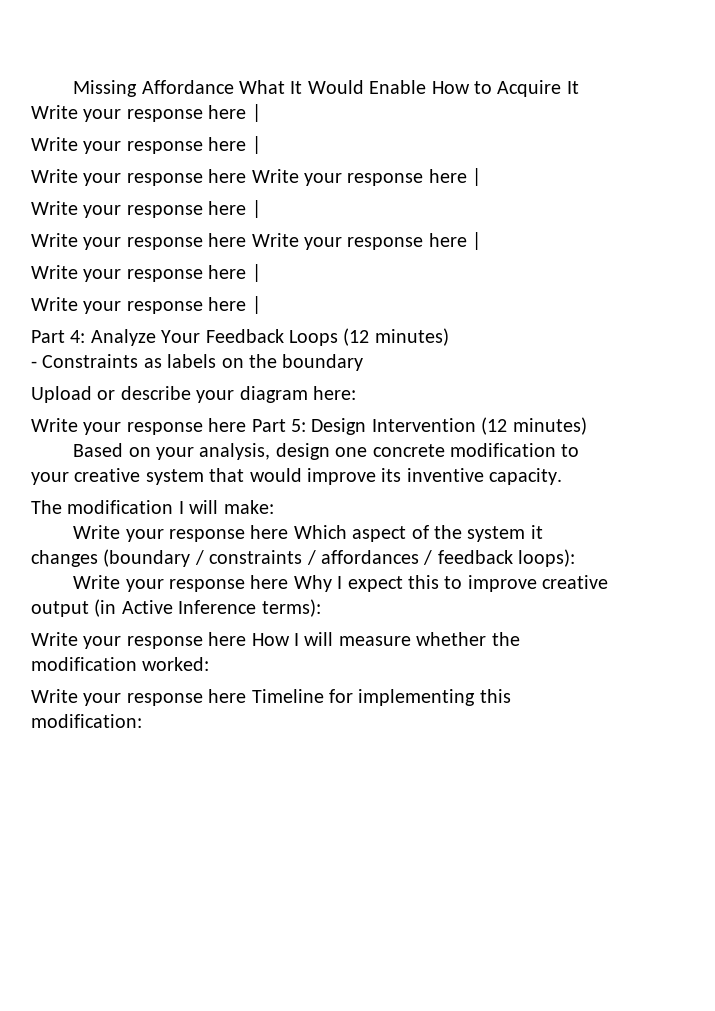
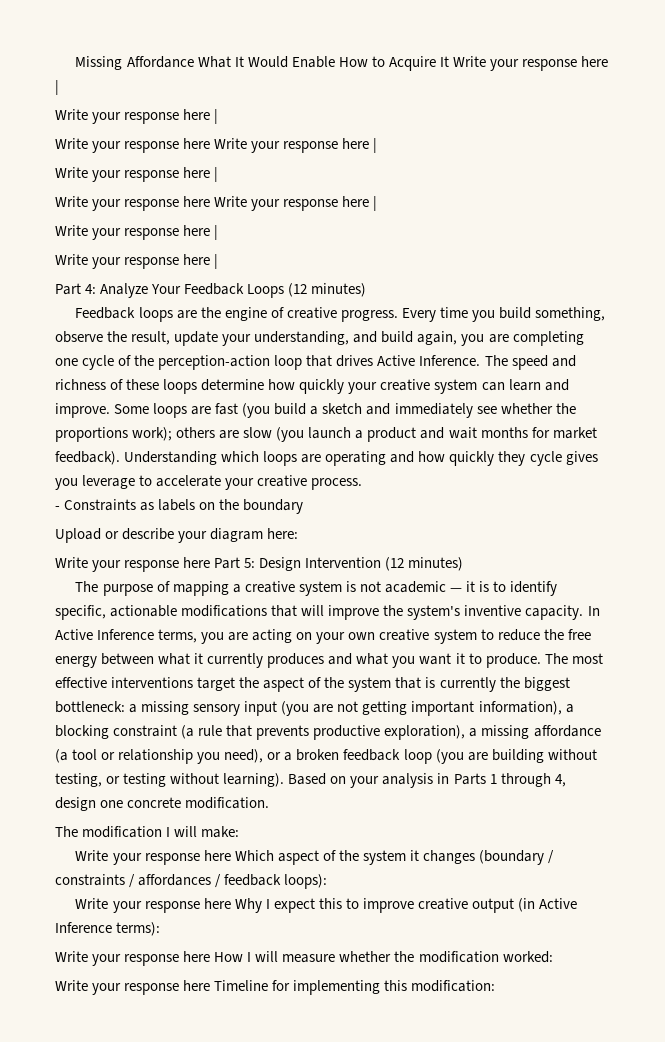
+ Feedback loops are the engine of creative progress. Every time you build something, observe the result, update your understanding, and build again, you are completing one cycle of the perception-action loop that drives Active Inference. The speed and richness of these loops determine how quickly your creative system can learn and improve. Some loops are fast (you build a sketch and immediately see whether the proportions work); others are slow (you launch a product and wait months for market feedback). Understanding which loops are operating and how quickly they cycle gives you leverage to accelerate your creative process.
- Based on your analysis, design one concrete modification to your creative system that would improve its inventive capacity.
+ The purpose of mapping a creative system is not academic — it is to identify specific, actionable modifications that will improve the system's inventive capacity. In Active Inference terms, you are acting on your own creative system to reduce the free energy between what it currently produces and what you want it to produce. The most effective interventions target the aspect of the system that is currently the biggest bottleneck: a missing sensory input (you are not getting important information), a blocking constraint (a rule that prevents productive exploration), a missing affordance (a tool or relationship you need), or a broken feedback loop (you are building without testing, or testing without learning). Based on your analysis in Parts 1 through 4, design one concrete modification.

